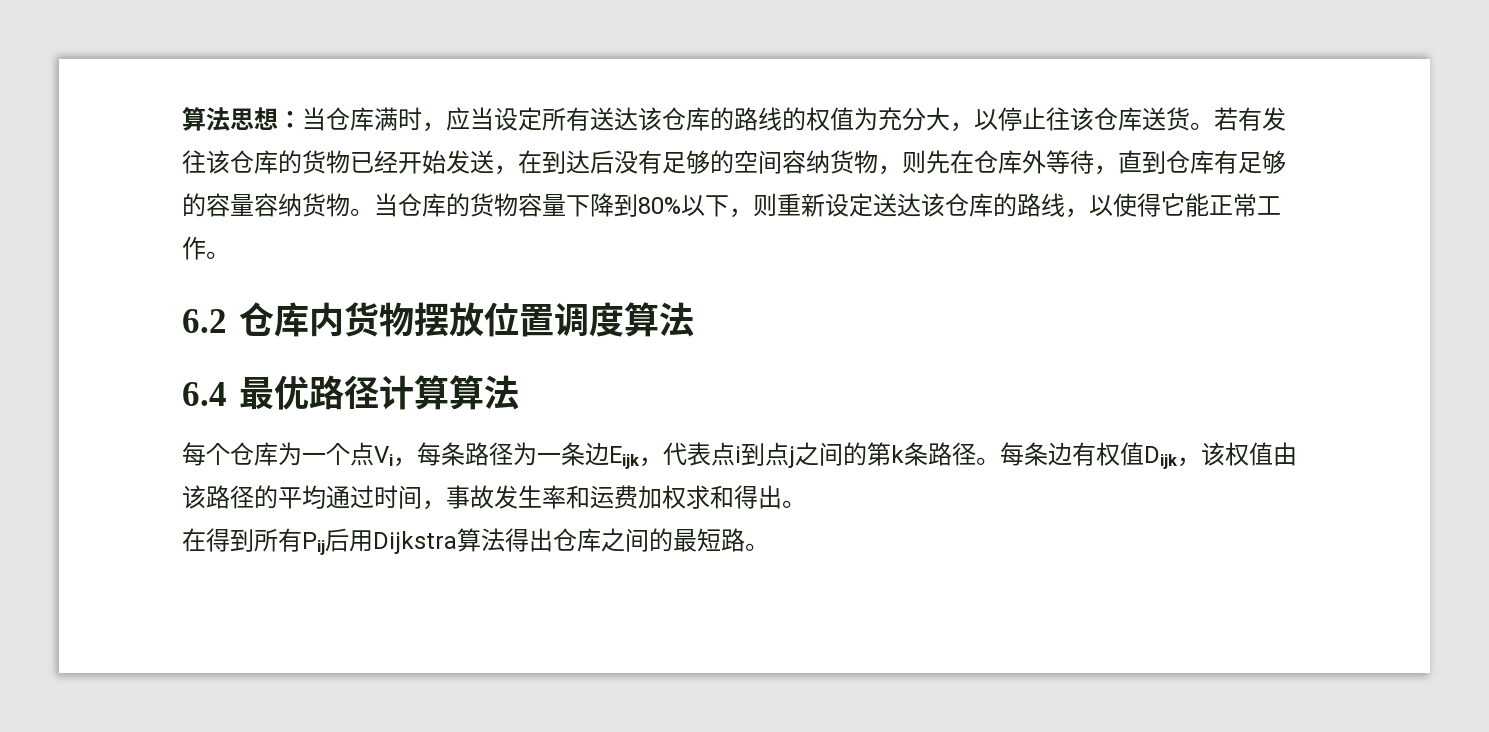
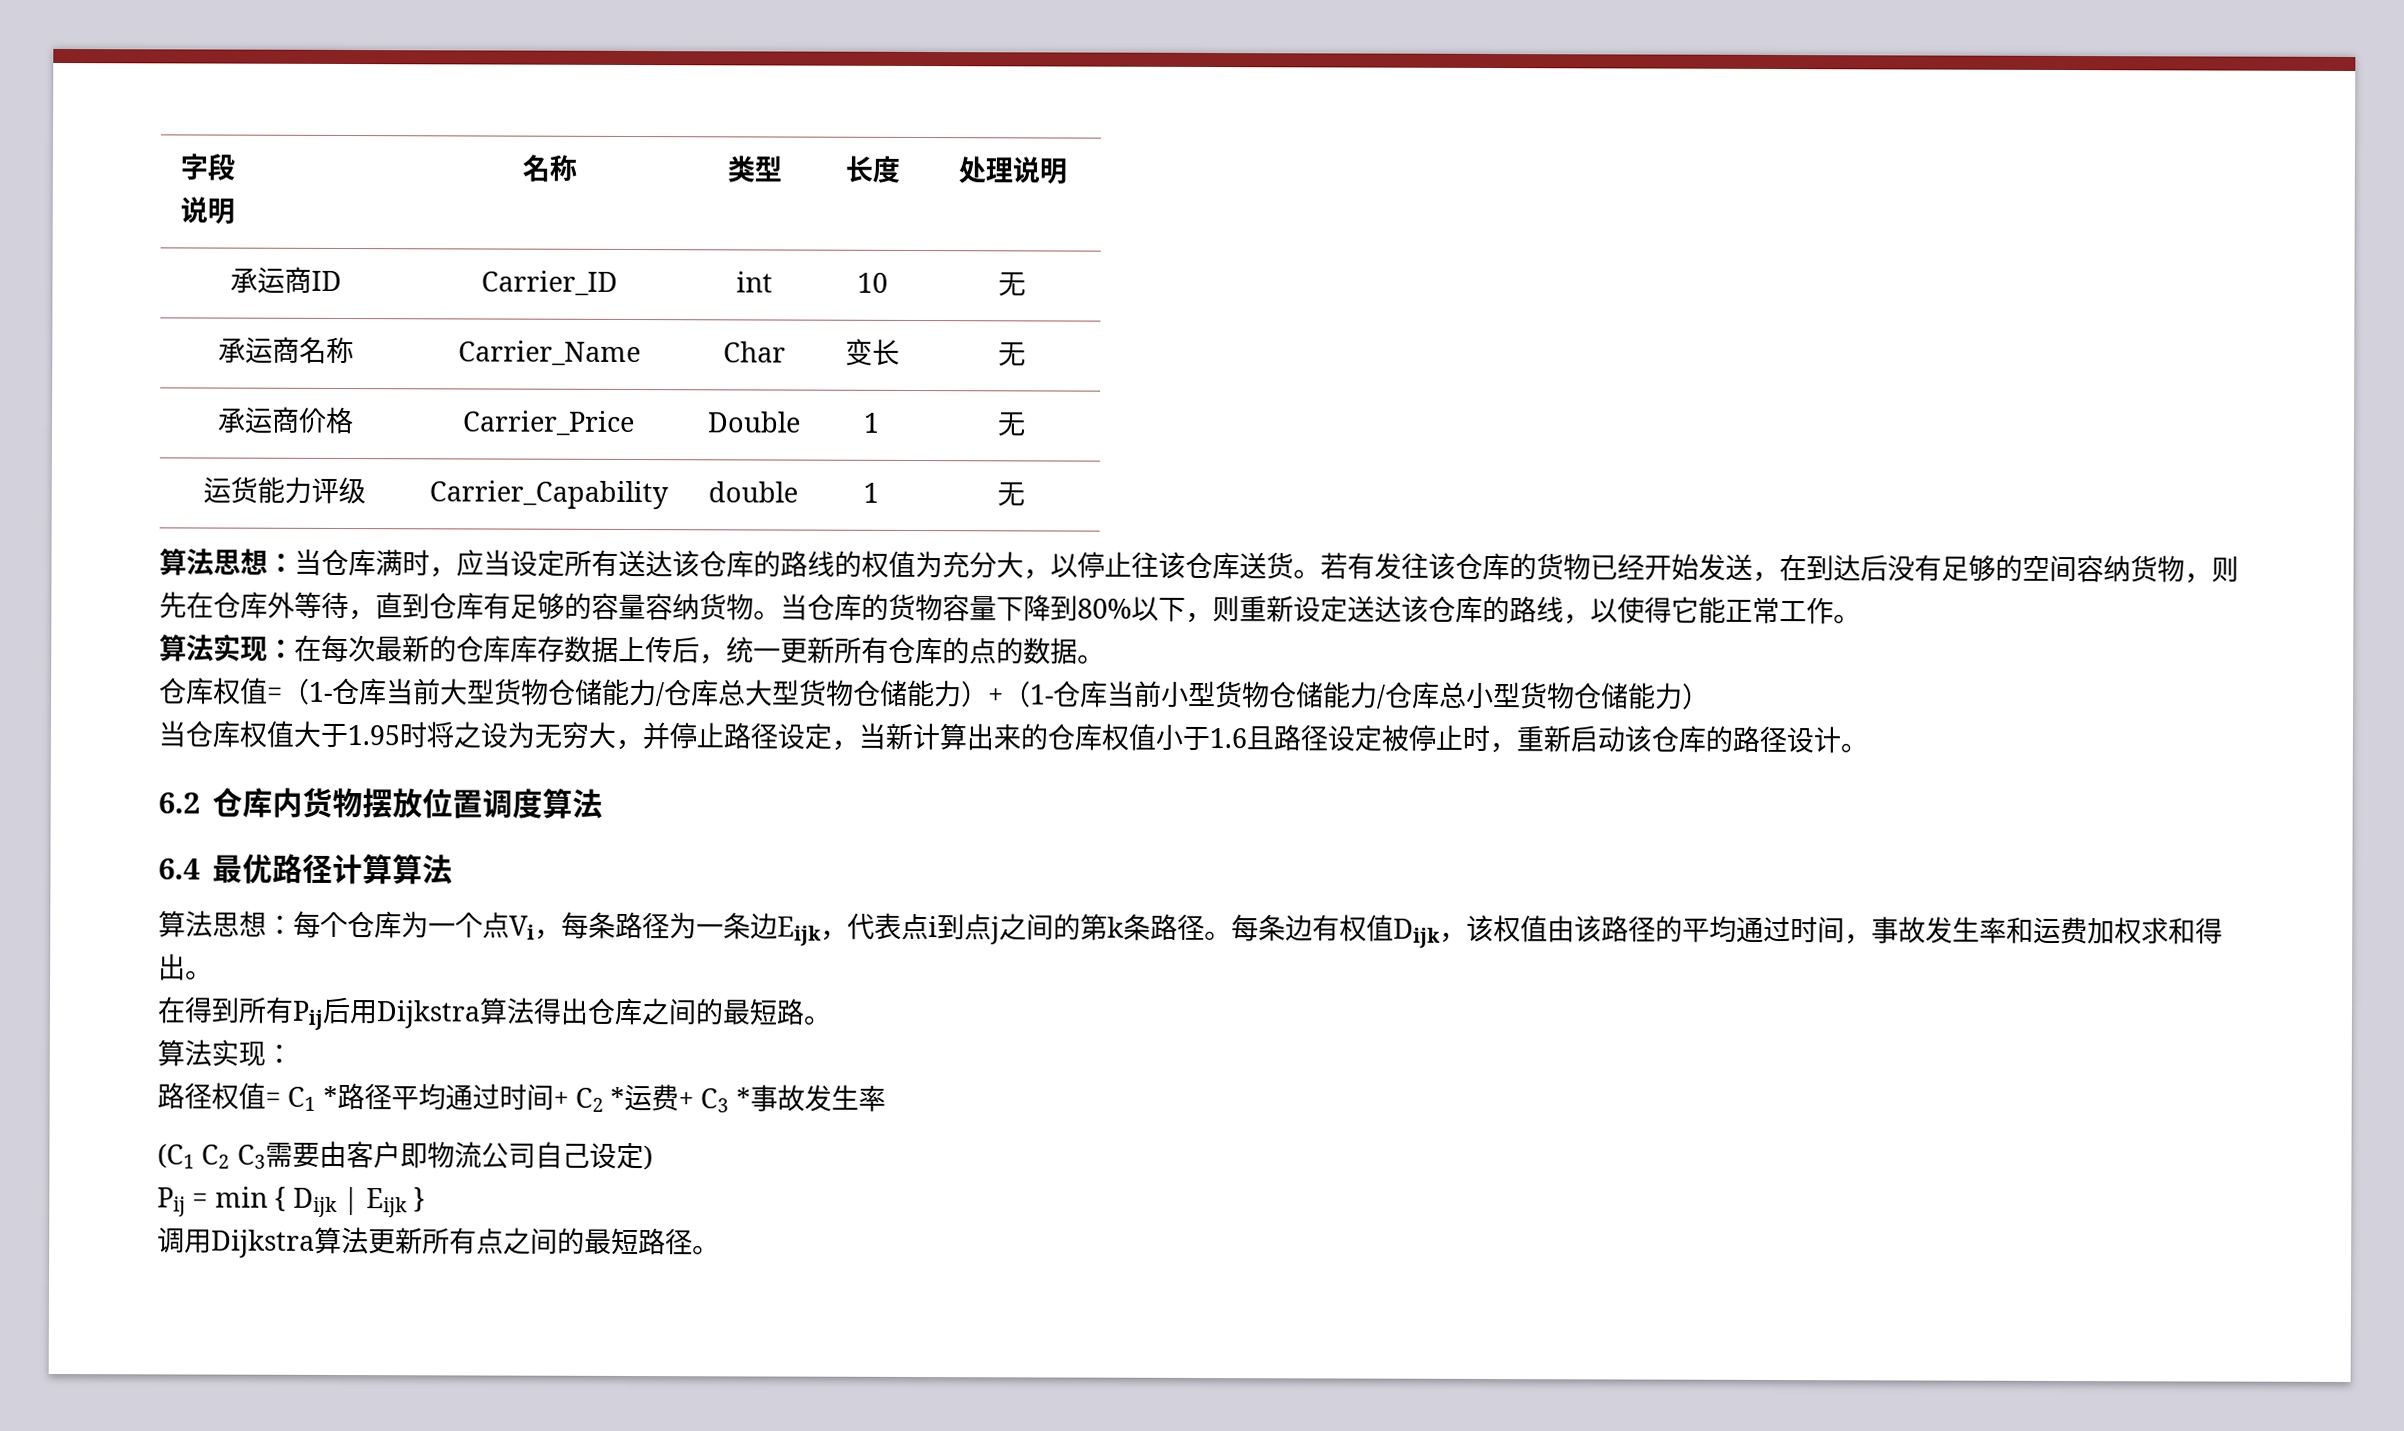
+ 字段
+ 说明 | 名称 | 类型 | 长度 | 处理说明
+ 承运商ID | Carrier_ID | int | 10 | 无
+ 承运商名称 | Carrier_Name | Char | 变长 | 无
+ 承运商价格 | Carrier_Price | Double | 1 | 无
+ 运货能力评级 | Carrier_Capability | double | 1 | 无
+ 算法实现：在每次最新的仓库库存数据上传后，统一更新所有仓库的点的数据。
+ 仓库权值=（1-仓库当前大型货物仓储能力/仓库总大型货物仓储能力）+（1-仓库当前小型货物仓储能力/仓库总小型货物仓储能力）
+ 当仓库权值大于1.95时将之设为无穷大，并停止路径设定，当新计算出来的仓库权值小于1.6且路径设定被停止时，重新启动该仓库的路径设计。
- 每个仓库为一个点Vi，每条路径为一条边Eijk，代表点i到点j之间的第k条路径。
+ 算法思想：每个仓库为一个点Vi，每条路径为一条边Eijk，代表点i到点j之间的第k条路径。
  在得到所有Pij后用Dijkstra算法得出仓库之间的最短路。
+ 算法实现：
+ 路径权值= C1 *路径平均通过时间+ C2 *运费+ C3 *事故发生率
+ (C1 C2 C3需要由客户即物流公司自己设定)
+ Pij = min { Dijk | Eijk }
+ 调用Dijkstra算法更新所有点之间的最短路径。

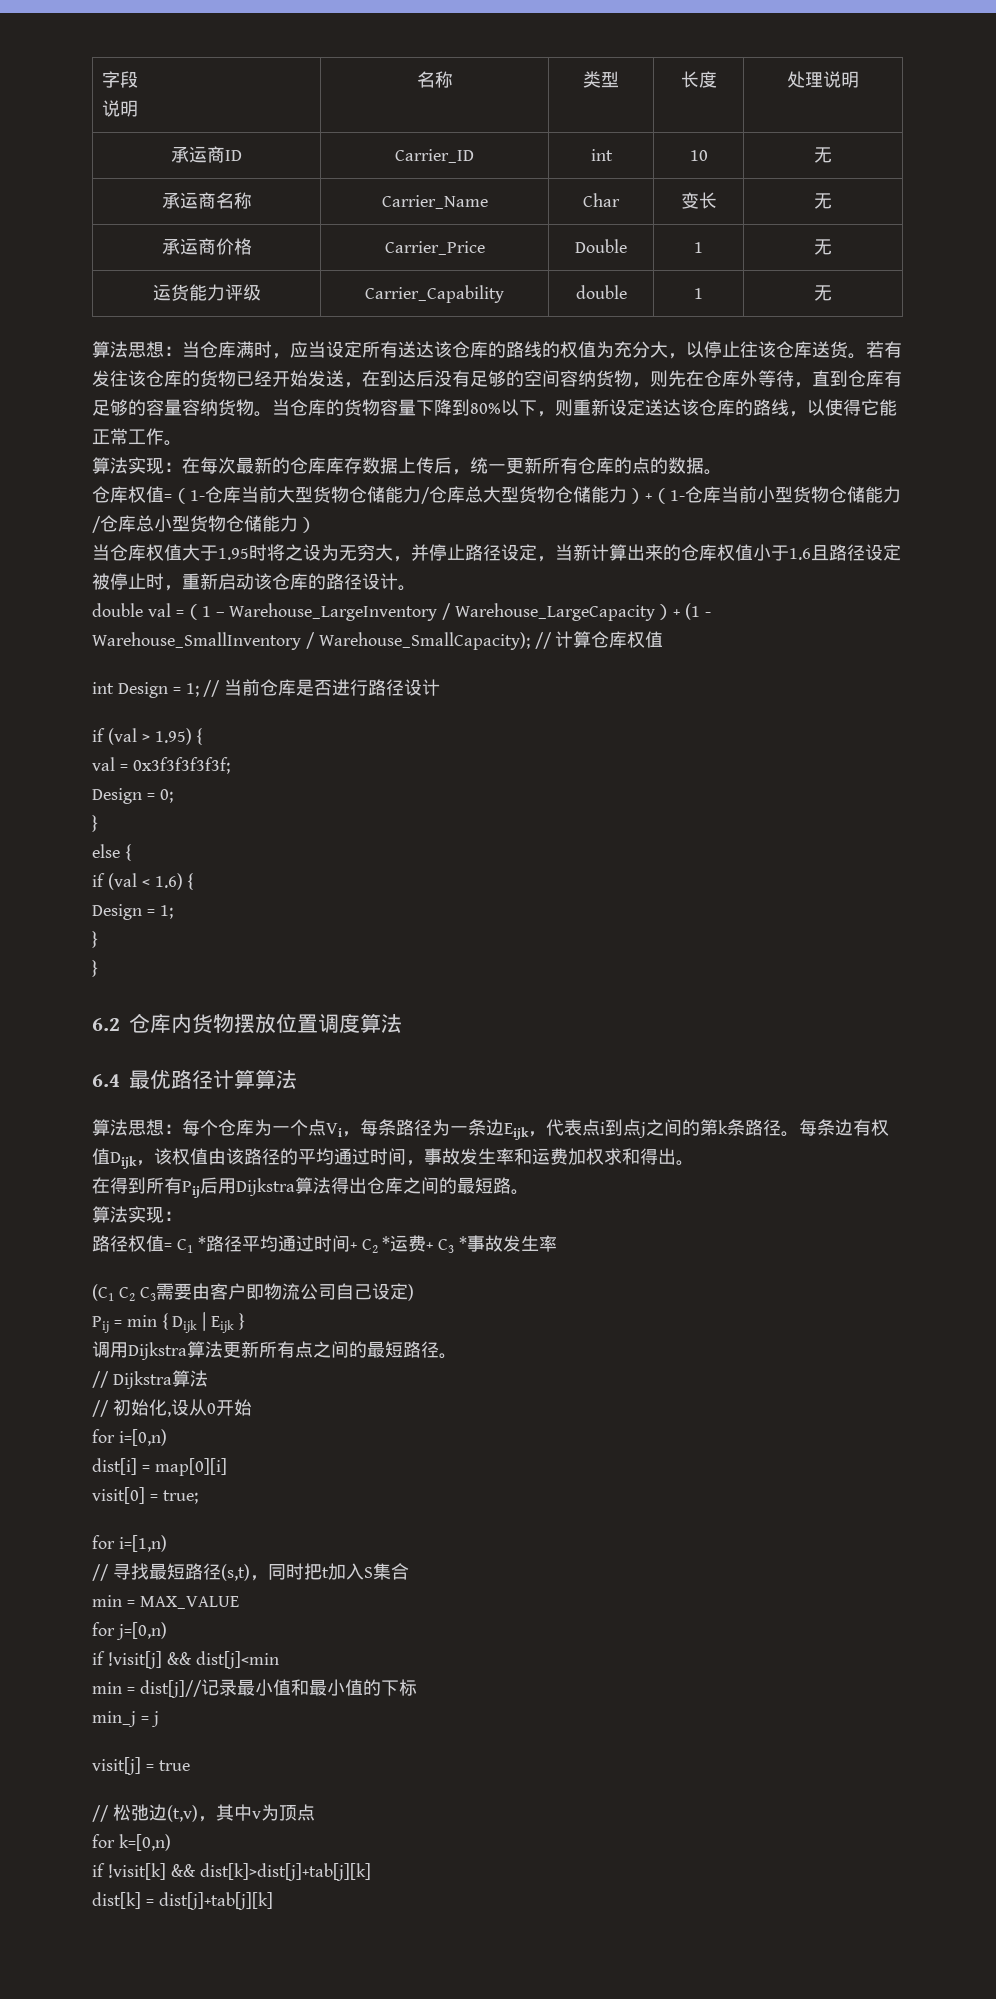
+ double val =（1 – Warehouse_LargeInventory / Warehouse_LargeCapacity）+ (1 - Warehouse_SmallInventory / Warehouse_SmallCapacity); // 计算仓库权值
+ int Design = 1; // 当前仓库是否进行路径设计
+ if (val > 1.95) {
+ val = 0x3f3f3f3f3f;
+ Design = 0;
+ }
+ else {
+ if (val < 1.6) {
+ Design = 1;
+ }
+ }
+ // Dijkstra算法
+ // 初始化,设从0开始
+ for i=[0,n)
+ dist[i] = map[0][i]
+ visit[0] = true;
+ for i=[1,n)
+ // 寻找最短路径(s,t)，同时把t加入S集合
+ min = MAX_VALUE
+ for j=[0,n)
+ if !visit[j] && dist[j]<min
+ min = dist[j]//记录最小值和最小值的下标
+ min_j = j
+ visit[j] = true
+ // 松弛边(t,v)，其中v为顶点
+ for k=[0,n)
+ if !visit[k] && dist[k]>dist[j]+tab[j][k]
+ dist[k] = dist[j]+tab[j][k]

